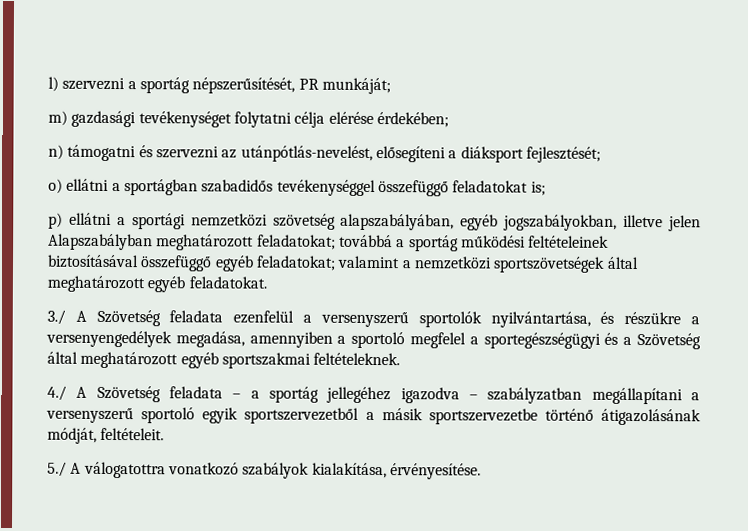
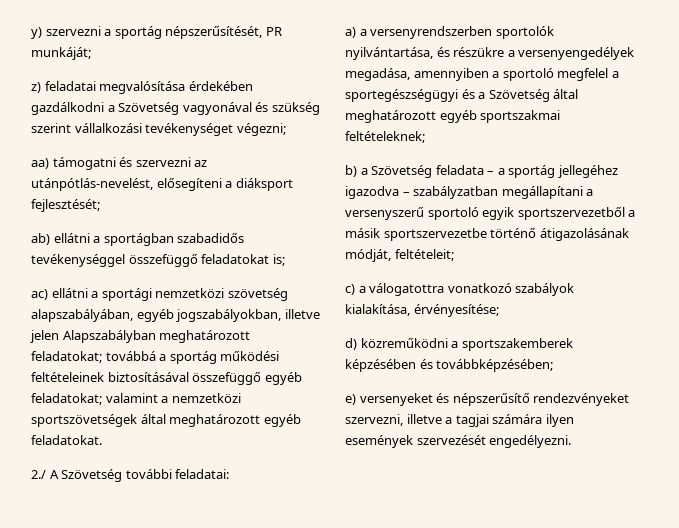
- l) szervezni a sportág népszerűsítését, PR munkáját;
+ y) szervezni a sportág népszerűsítését, PR munkáját;
- m) gazdasági tevékenységet folytatni célja elérése érdekében;
- n) támogatni és szervezni az utánpótlás-nevelést, elősegíteni a diáksport fejlesztését;
+ z) feladatai megvalósítása érdekében gazdálkodni a Szövetség vagyonával és szükség szerint vállalkozási tevékenységet végezni;
+ aa) támogatni és szervezni az utánpótlás-nevelést, elősegíteni a diáksport fejlesztését;
- o) ellátni a sportágban szabadidős tevékenységgel összefüggő feladatokat is;
+ ab) ellátni a sportágban szabadidős tevékenységgel összefüggő feladatokat is;
- p) ellátni a sportági nemzetközi szövetség alapszabályában, egyéb jogszabályokban, illetve jelen Alapszabályban meghatározott feladatokat; továbbá a sportág működési feltételeinek biztosításával összefüggő egyéb feladatokat; valamint a nemzetközi sportszövetségek által meghatározott egyéb feladatokat.
+ ac) ellátni a sportági nemzetközi szövetség alapszabályában, egyéb jogszabályokban, illetve jelen Alapszabályban meghatározott feladatokat; továbbá a sportág működési feltételeinek biztosításával összefüggő egyéb feladatokat; valamint a nemzetközi sportszövetségek által meghatározott egyéb feladatokat.
- 3./ A Szövetség feladata ezenfelül a versenyszerű sportolók nyilvántartása, és részükre a versenyengedélyek megadása, amennyiben a sportoló megfelel a sportegészségügyi és a Szövetség által meghatározott egyéb sportszakmai feltételeknek.
- 4./ A Szövetség feladata – a sportág jellegéhez igazodva – szabályzatban megállapítani a versenyszerű sportoló egyik sportszervezetből a másik sportszervezetbe történő átigazolásának módját, feltételeit.
- 5./ A válogatottra vonatkozó szabályok kialakítása, érvényesítése.
+ 2./ A Szövetség további feladatai:
+ a) a versenyrendszerben sportolók nyilvántartása, és részükre a versenyengedélyek megadása, amennyiben a sportoló megfelel a sportegészségügyi és a Szövetség által meghatározott egyéb sportszakmai feltételeknek;
+ b) a Szövetség feladata – a sportág jellegéhez igazodva – szabályzatban megállapítani a versenyszerű sportoló egyik sportszervezetből a másik sportszervezetbe történő átigazolásának módját, feltételeit;
+ c) a válogatottra vonatkozó szabályok kialakítása, érvényesítése;
+ d) közreműködni a sportszakemberek képzésében és továbbképzésében;
+ e) versenyeket és népszerűsítő rendezvényeket szervezni, illetve a tagjai számára ilyen események szervezését engedélyezni.

